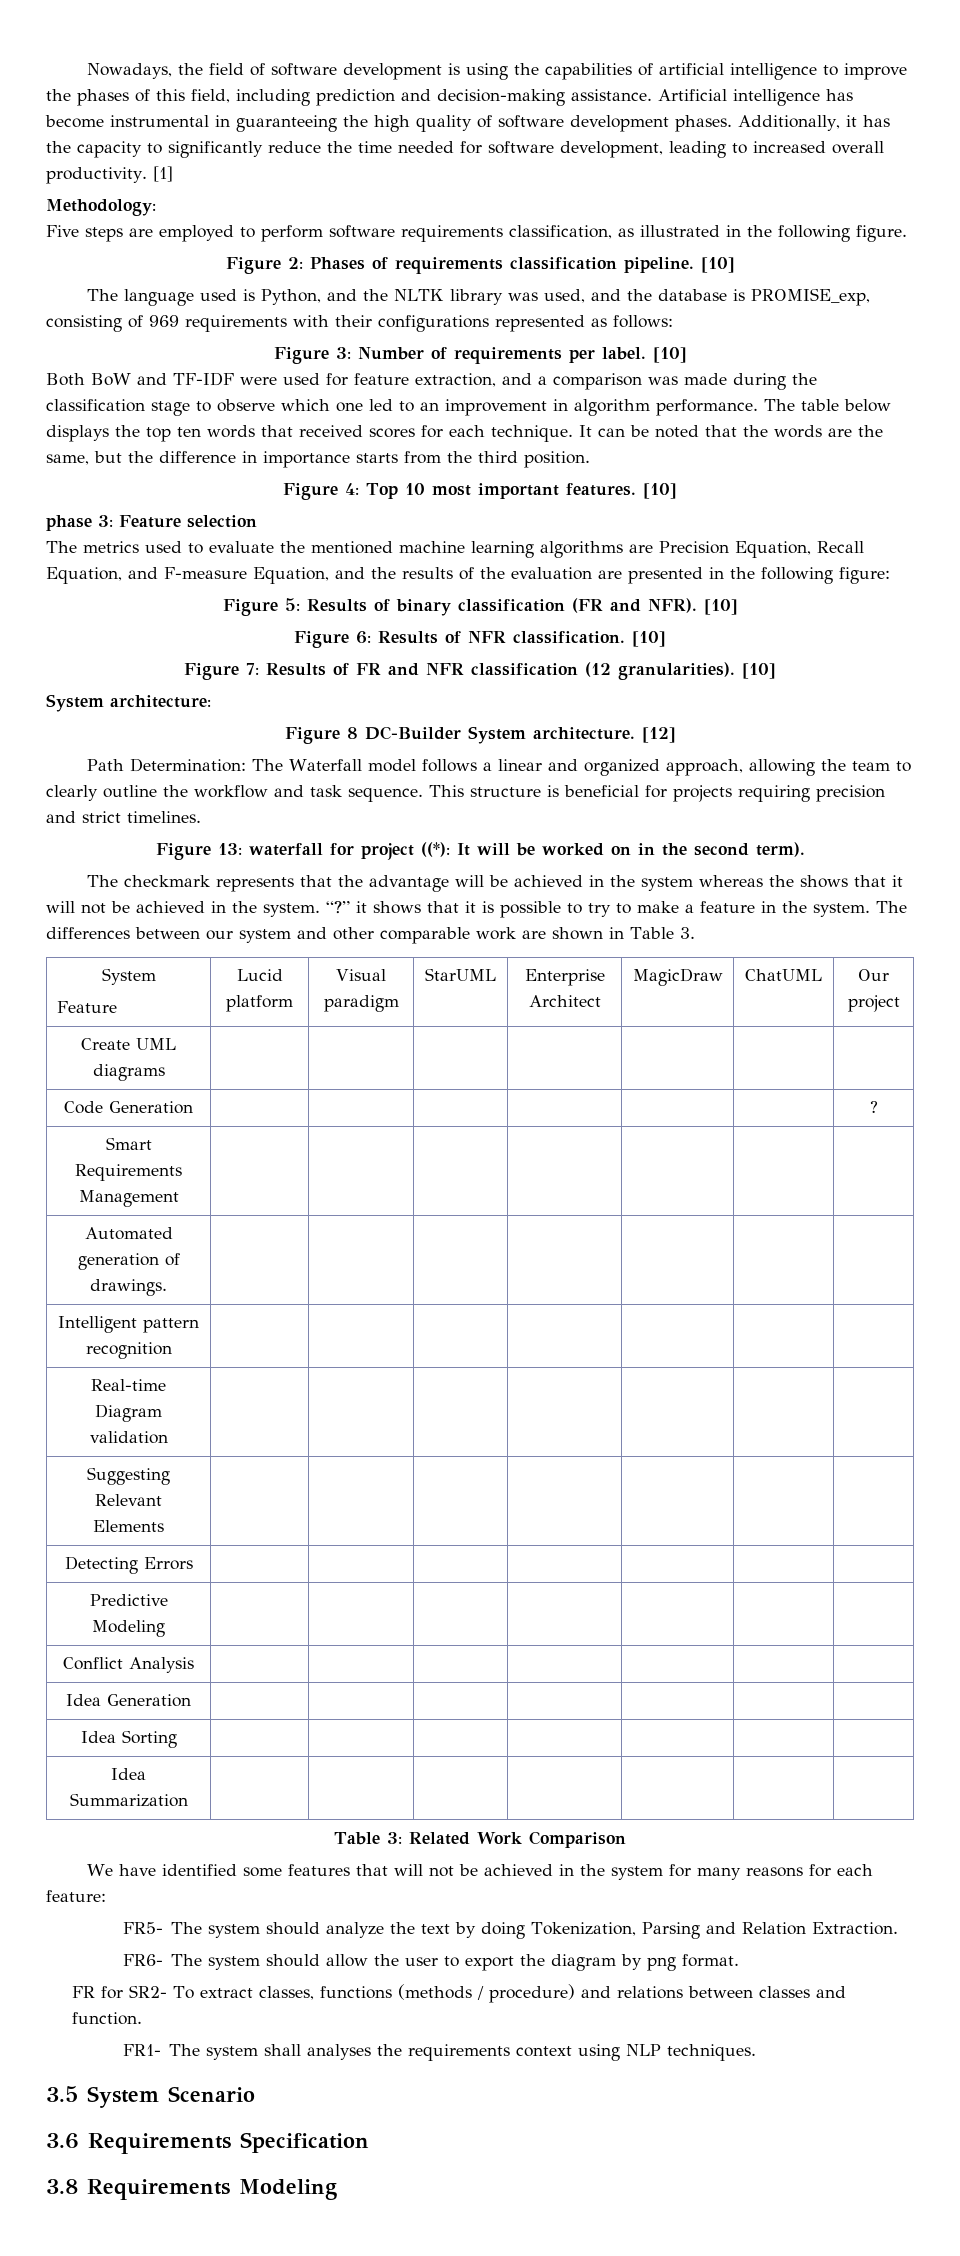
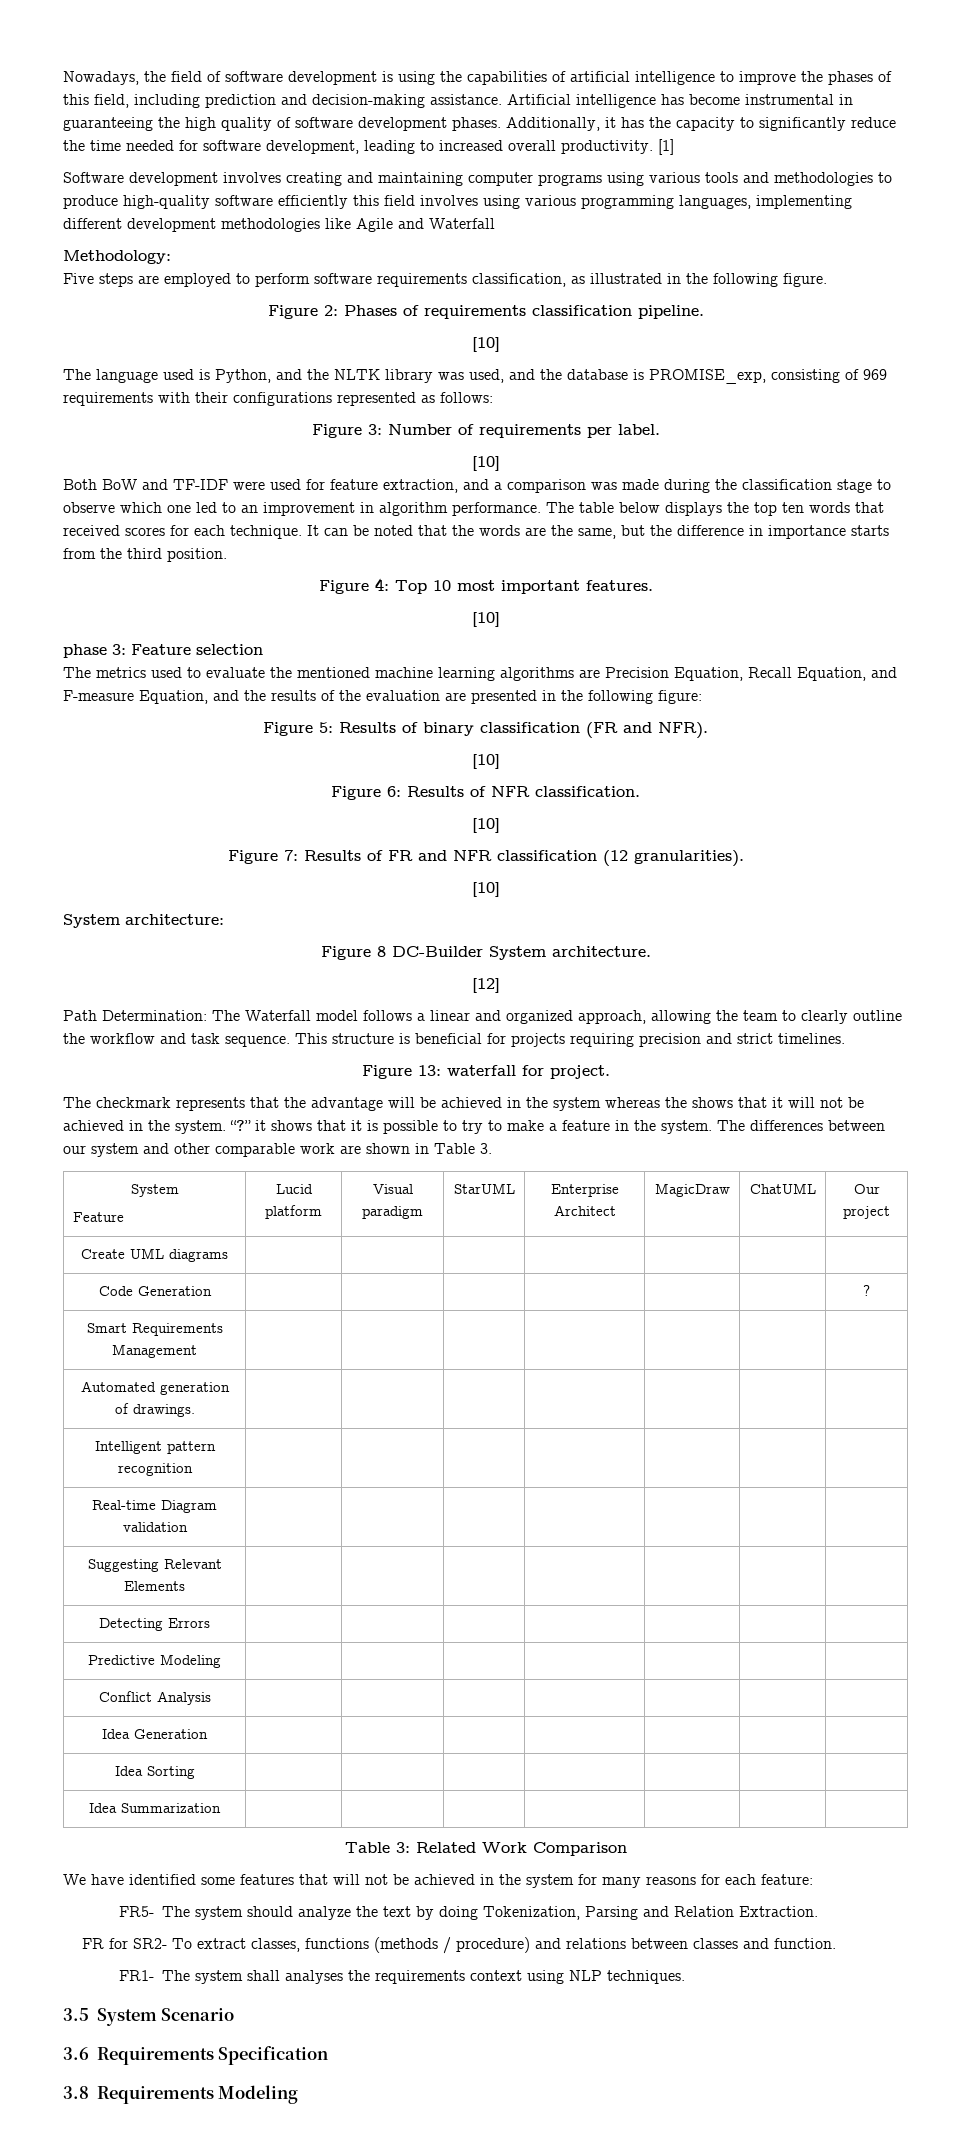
+ Software development involves creating and maintaining computer programs using various tools and methodologies to produce high-quality software efficiently this field involves using various programming languages, implementing different development methodologies like Agile and Waterfall
- Figure 2: Phases of requirements classification pipeline. [10]
+ Figure 2: Phases of requirements classification pipeline.
+ [10]
- Figure 3: Number of requirements per label. [10]
+ Figure 3: Number of requirements per label.
+ [10]
- Figure 4: Top 10 most important features. [10]
+ Figure 4: Top 10 most important features.
+ [10]
- Figure 5: Results of binary classification (FR and NFR). [10]
+ Figure 5: Results of binary classification (FR and NFR).
+ [10]
- Figure 6: Results of NFR classification. [10]
+ Figure 6: Results of NFR classification.
+ [10]
- Figure 7: Results of FR and NFR classification (12 granularities). [10]
+ Figure 7: Results of FR and NFR classification (12 granularities).
+ [10]
- Figure 8 DC-Builder System architecture. [12]
+ Figure 8 DC-Builder System architecture.
+ [12]
- Figure 13: waterfall for project ((*): It will be worked on in the second term).
+ Figure 13: waterfall for project.
- FR6- The system should allow the user to export the diagram by png format.

